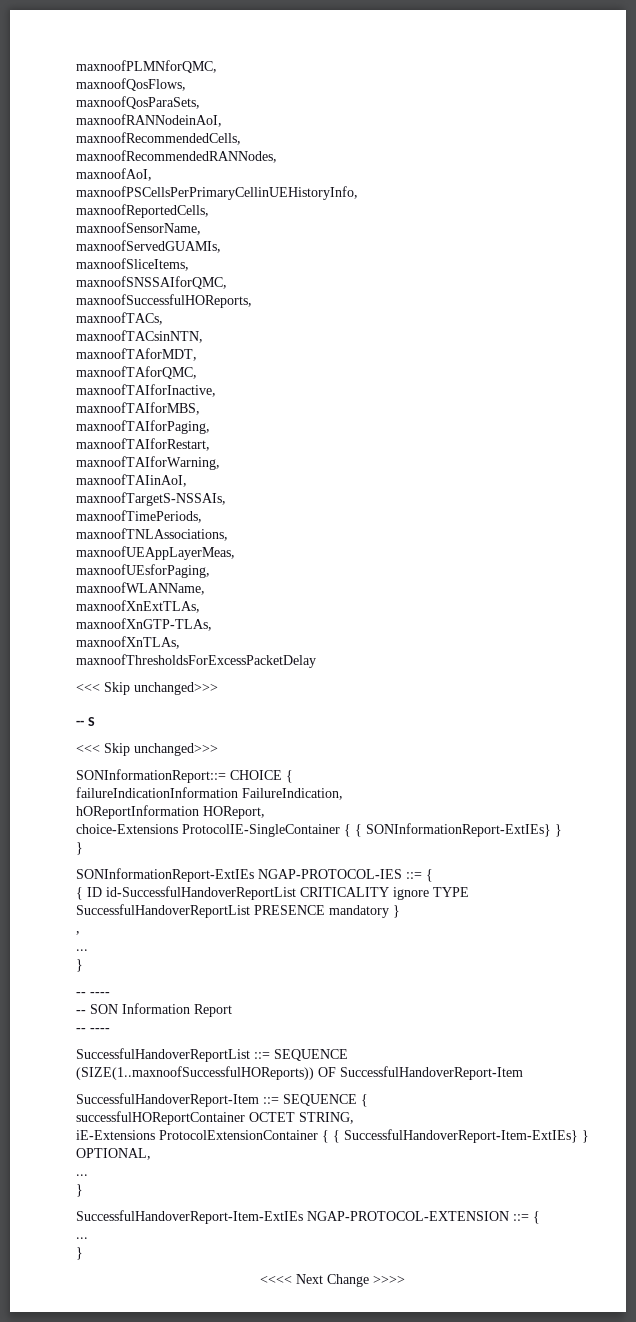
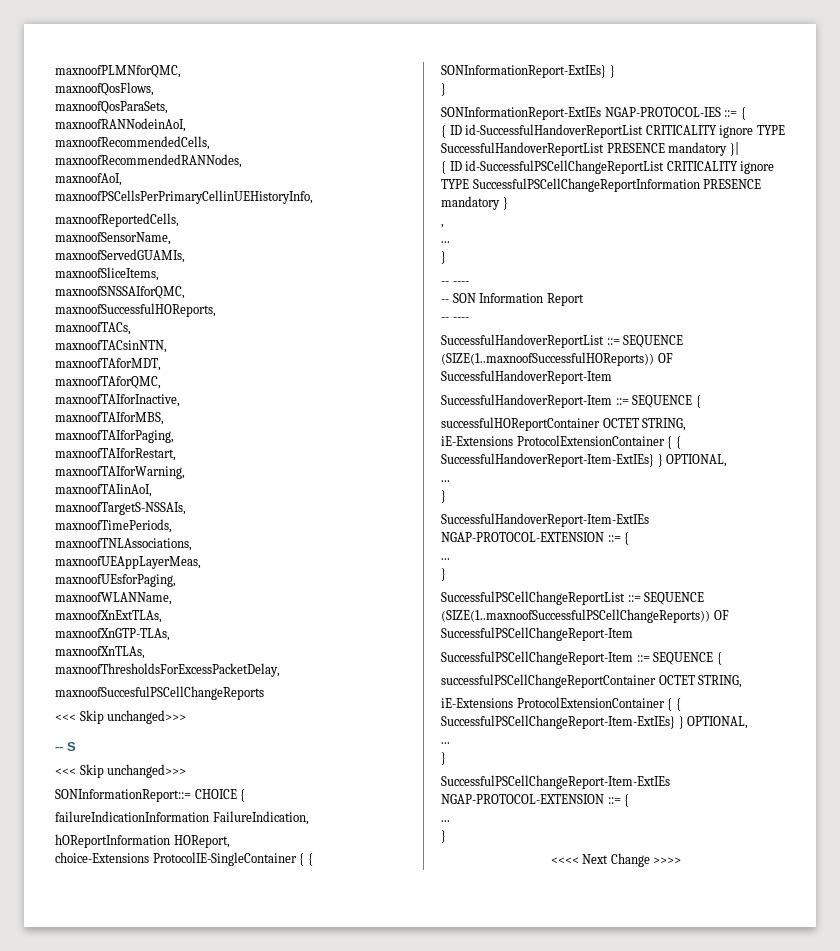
- maxnoofThresholdsForExcessPacketDelay
+ maxnoofThresholdsForExcessPacketDelay,
+ maxnoofSuccesfulPSCellChangeReports
- { ID id-SuccessfulHandoverReportList CRITICALITY ignore TYPE SuccessfulHandoverReportList PRESENCE mandatory }
+ { ID id-SuccessfulHandoverReportList CRITICALITY ignore TYPE SuccessfulHandoverReportList PRESENCE mandatory }|
+ { ID id-SuccessfulPSCellChangeReportList CRITICALITY ignore TYPE SuccessfulPSCellChangeReportInformation PRESENCE mandatory }
+ SuccessfulPSCellChangeReportList ::= SEQUENCE (SIZE(1..maxnoofSuccessfulPSCellChangeReports)) OF SuccessfulPSCellChangeReport-Item
+ SuccessfulPSCellChangeReport-Item ::= SEQUENCE {
+ successfulPSCellChangeReportContainer OCTET STRING,
+ iE-Extensions ProtocolExtensionContainer { { SuccessfulPSCellChangeReport-Item-ExtIEs} } OPTIONAL,
+ ...
+ }
+ SuccessfulPSCellChangeReport-Item-ExtIEs NGAP-PROTOCOL-EXTENSION ::= {
+ ...
+ }

